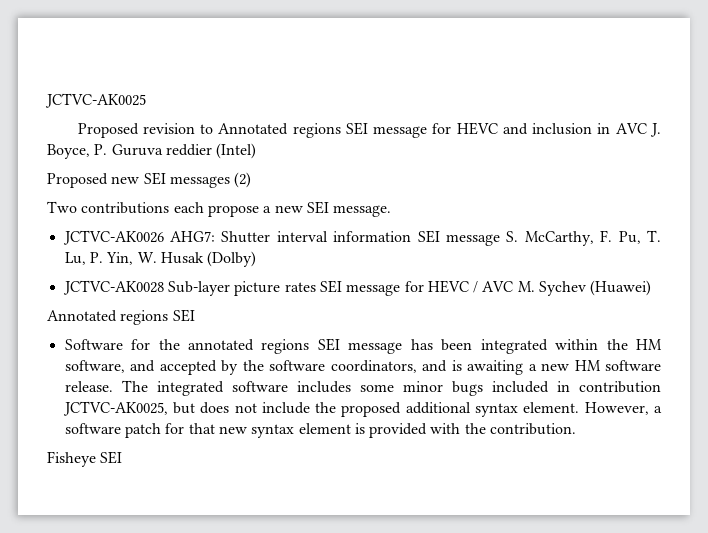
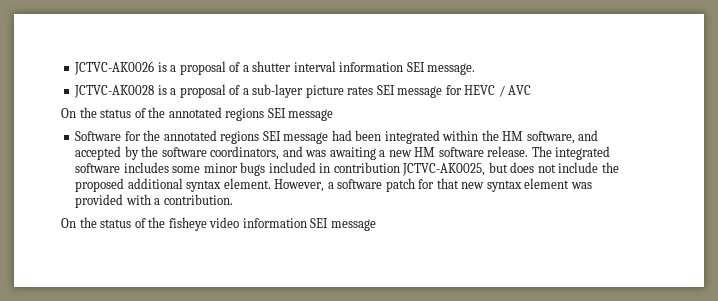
- JCTVC-AK0025
- Proposed revision to Annotated regions SEI message for HEVC and inclusion in AVC J. Boyce, P. Guruva reddier (Intel)
- Proposed new SEI messages (2)
- Two contributions each propose a new SEI message.
- JCTVC-AK0026 AHG7: Shutter interval information SEI message S. McCarthy, F. Pu, T. Lu, P. Yin, W. Husak (Dolby)
- JCTVC-AK0028 Sub-layer picture rates SEI message for HEVC / AVC M. Sychev (Huawei)
- Annotated regions SEI
+ JCTVC-AK0026 is a proposal of a shutter interval information SEI message.
+ JCTVC-AK0028 is a proposal of a sub-layer picture rates SEI message for HEVC / AVC
+ On the status of the annotated regions SEI message
- Software for the annotated regions SEI message has been integrated within the HM software, and accepted by the software coordinators, and is awaiting a new HM software release.
+ Software for the annotated regions SEI message had been integrated within the HM software, and accepted by the software coordinators, and was awaiting a new HM software release.
- However, a software patch for that new syntax element is provided with the contribution.
+ However, a software patch for that new syntax element was provided with a contribution.
- Fisheye SEI
+ On the status of the fisheye video information SEI message

